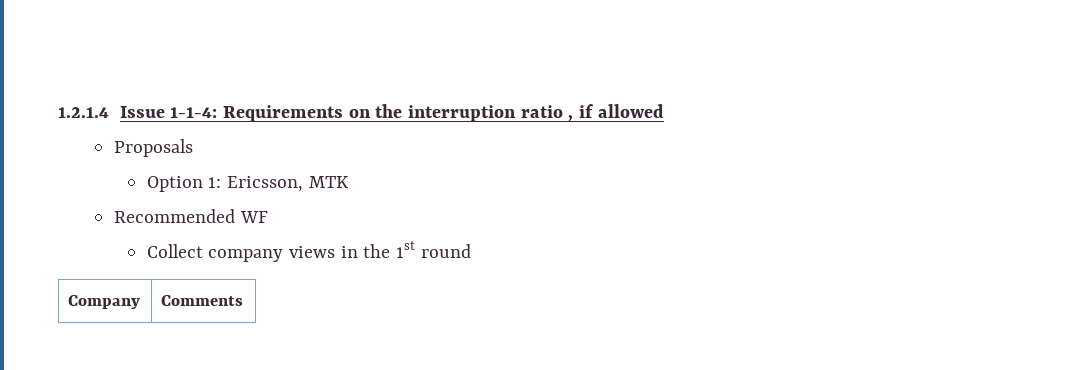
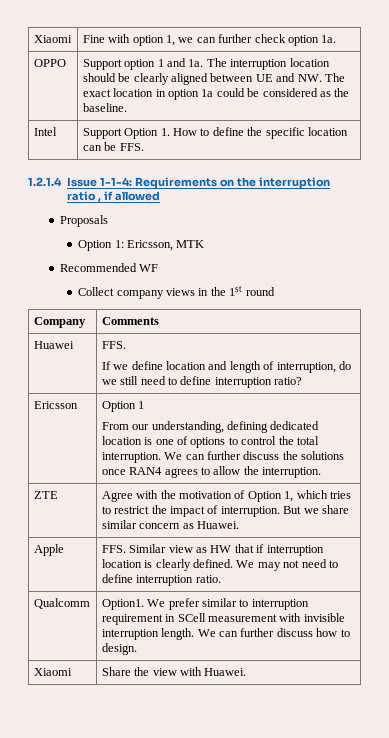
+ Xiaomi | Fine with option 1, we can further check option 1a.
+ OPPO | Support option 1 and 1a. The interruption location should be clearly aligned between UE and NW. The exact location in option 1a could be considered as the baseline.
+ Intel | Support Option 1. How to define the specific location can be FFS.
+ Huawei | FFS.
+ If we define location and length of interruption, do we still need to define interruption ratio?
+ Ericsson | Option 1
+ From our understanding, defining dedicated location is one of options to control the total interruption. We can further discuss the solutions once RAN4 agrees to allow the interruption.
+ ZTE | Agree with the motivation of Option 1, which tries to restrict the impact of interruption. But we share similar concern as Huawei.
+ Apple | FFS. Similar view as HW that if interruption location is clearly defined. We may not need to define interruption ratio.
+ Qualcomm | Option1. We prefer similar to interruption requirement in SCell measurement with invisible interruption length. We can further discuss how to design.
+ Xiaomi | Share the view with Huawei.

